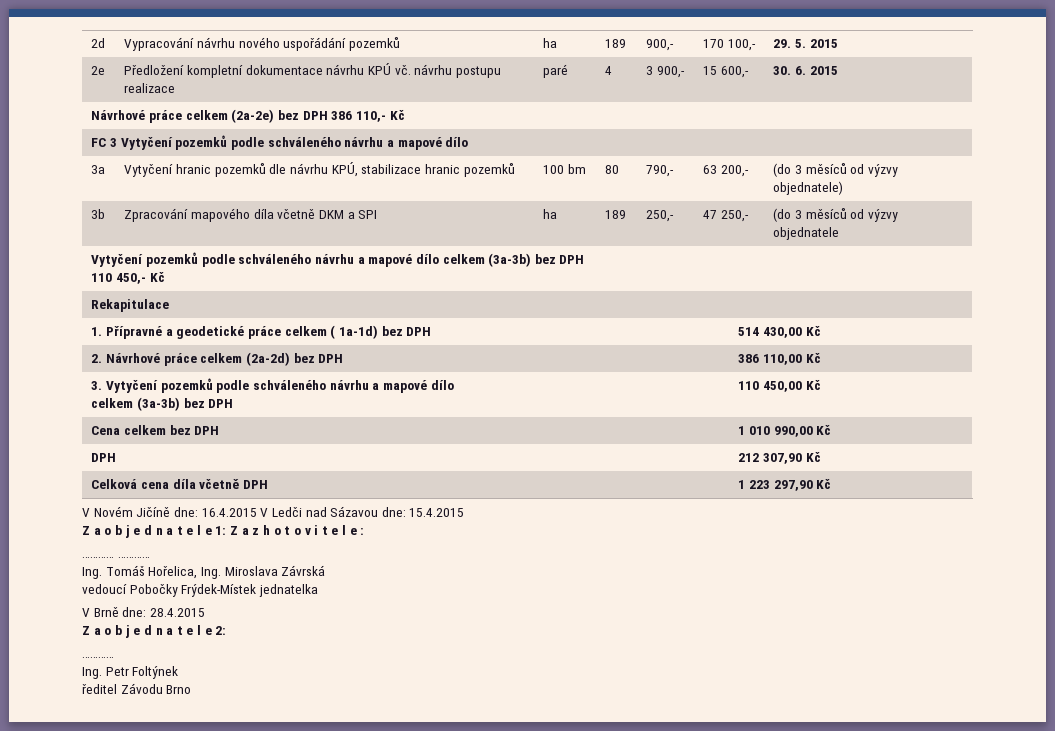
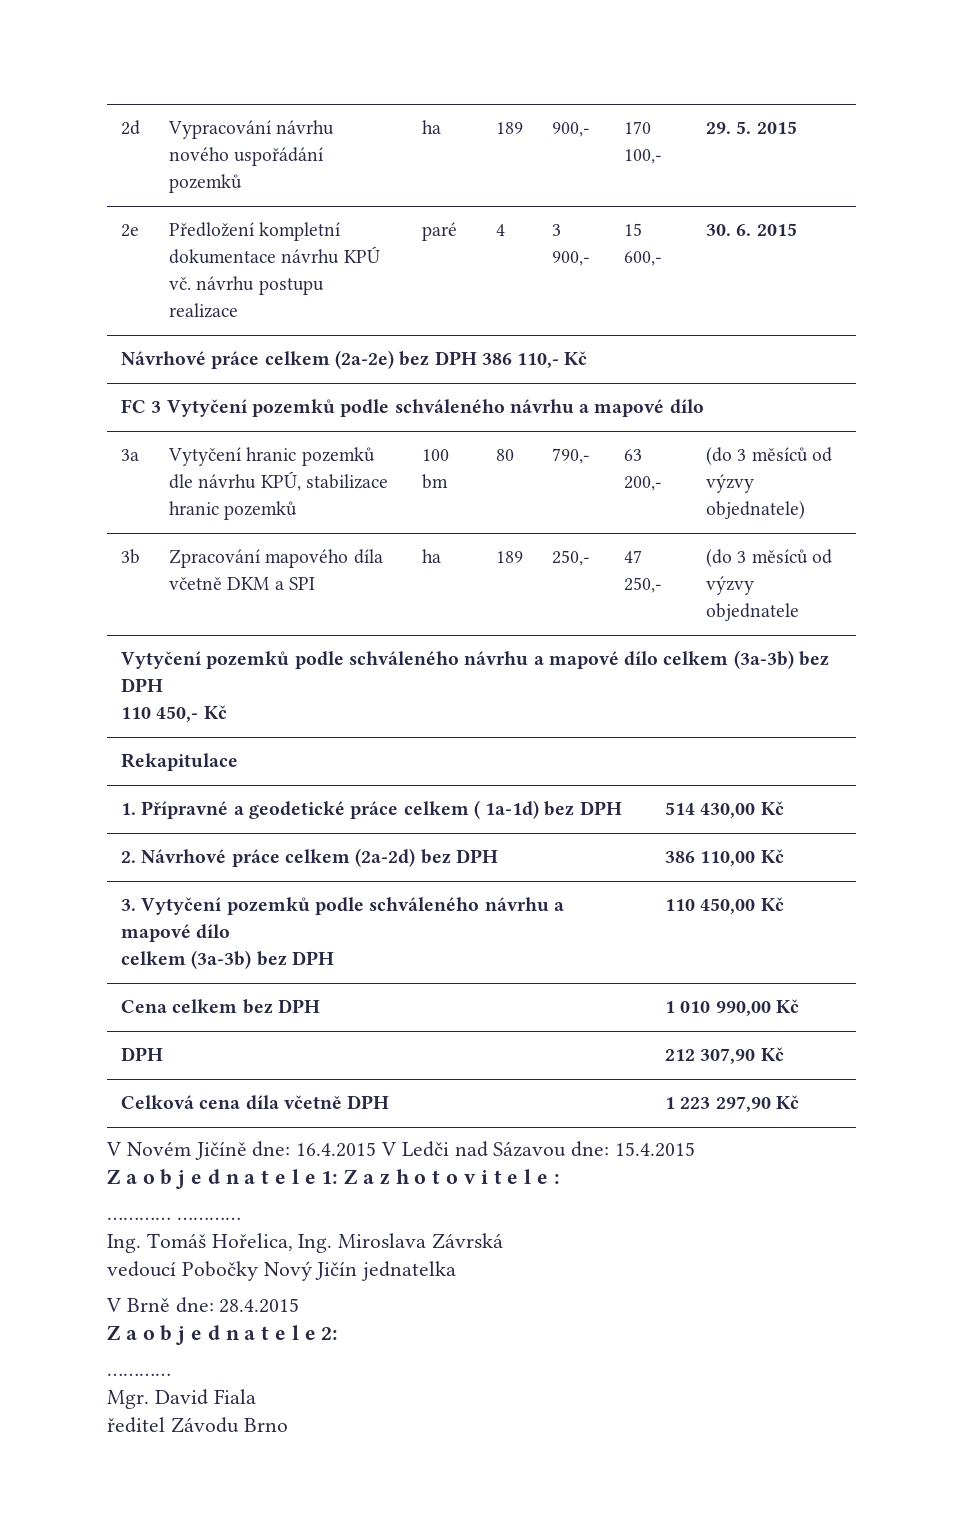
- vedoucí Pobočky Frýdek-Místek jednatelka
+ vedoucí Pobočky Nový Jičín jednatelka
- Ing. Petr Foltýnek
+ Mgr. David Fiala

